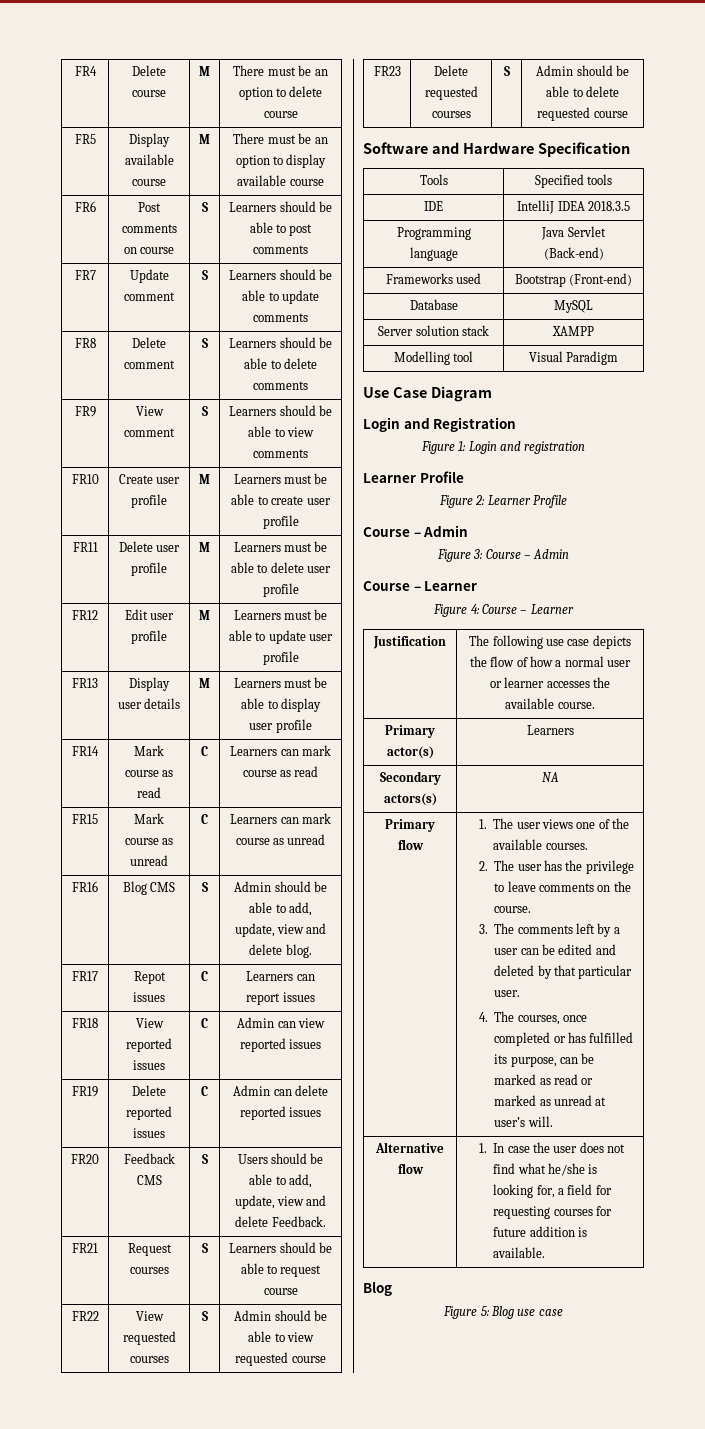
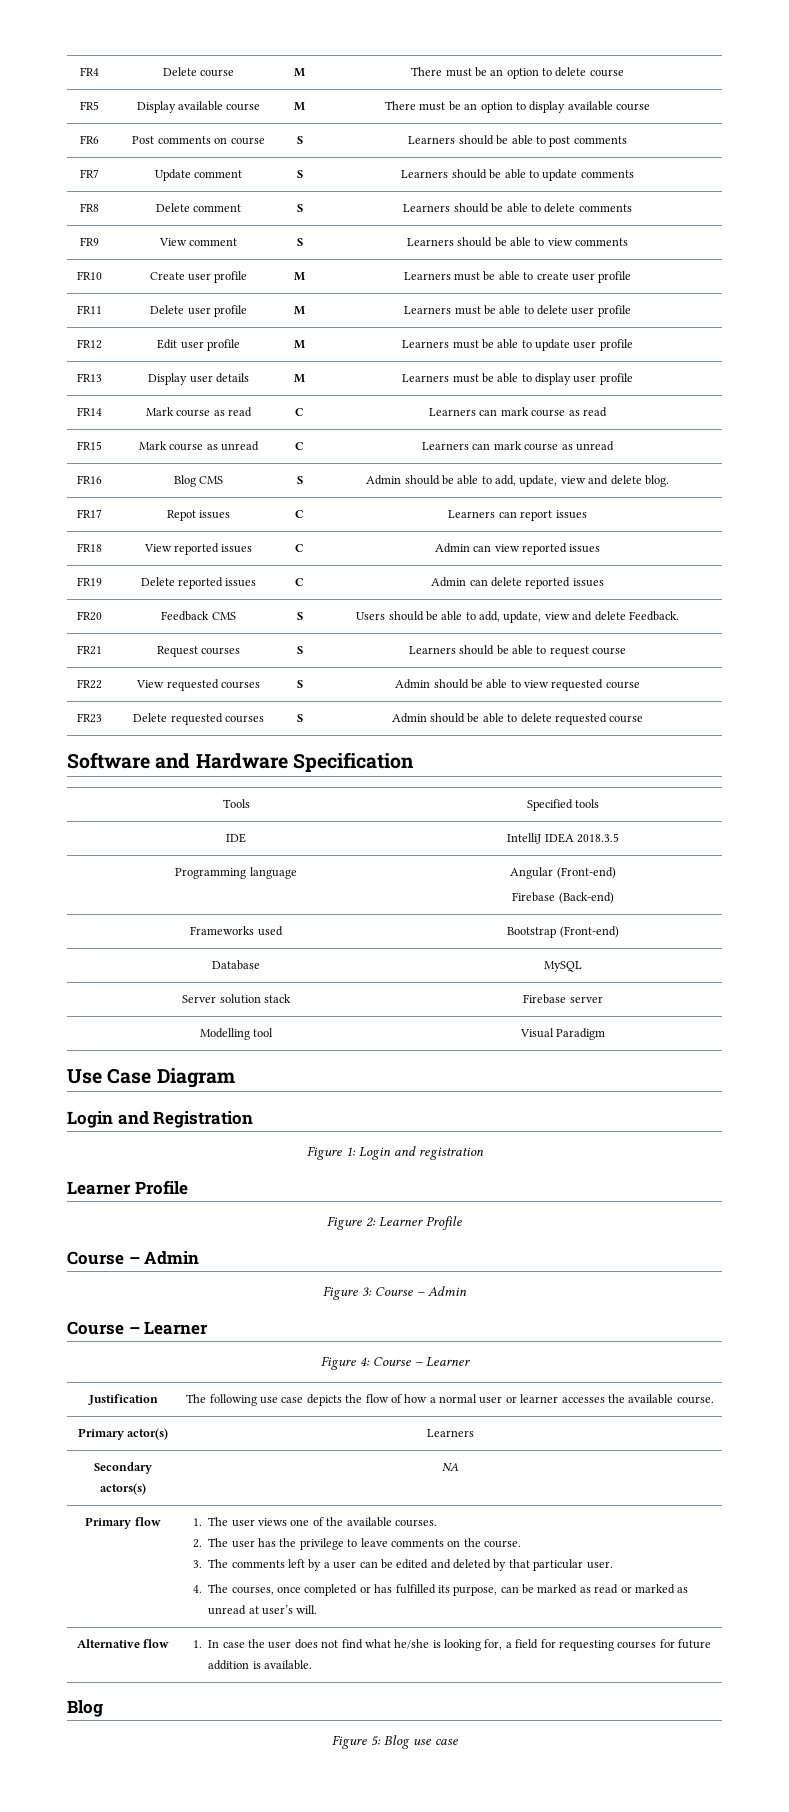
- Programming language | Java Servlet (Back-end)
+ Programming language | Angular (Front-end)
+ Firebase (Back-end)
- Server solution stack | XAMPP
+ Server solution stack | Firebase server

